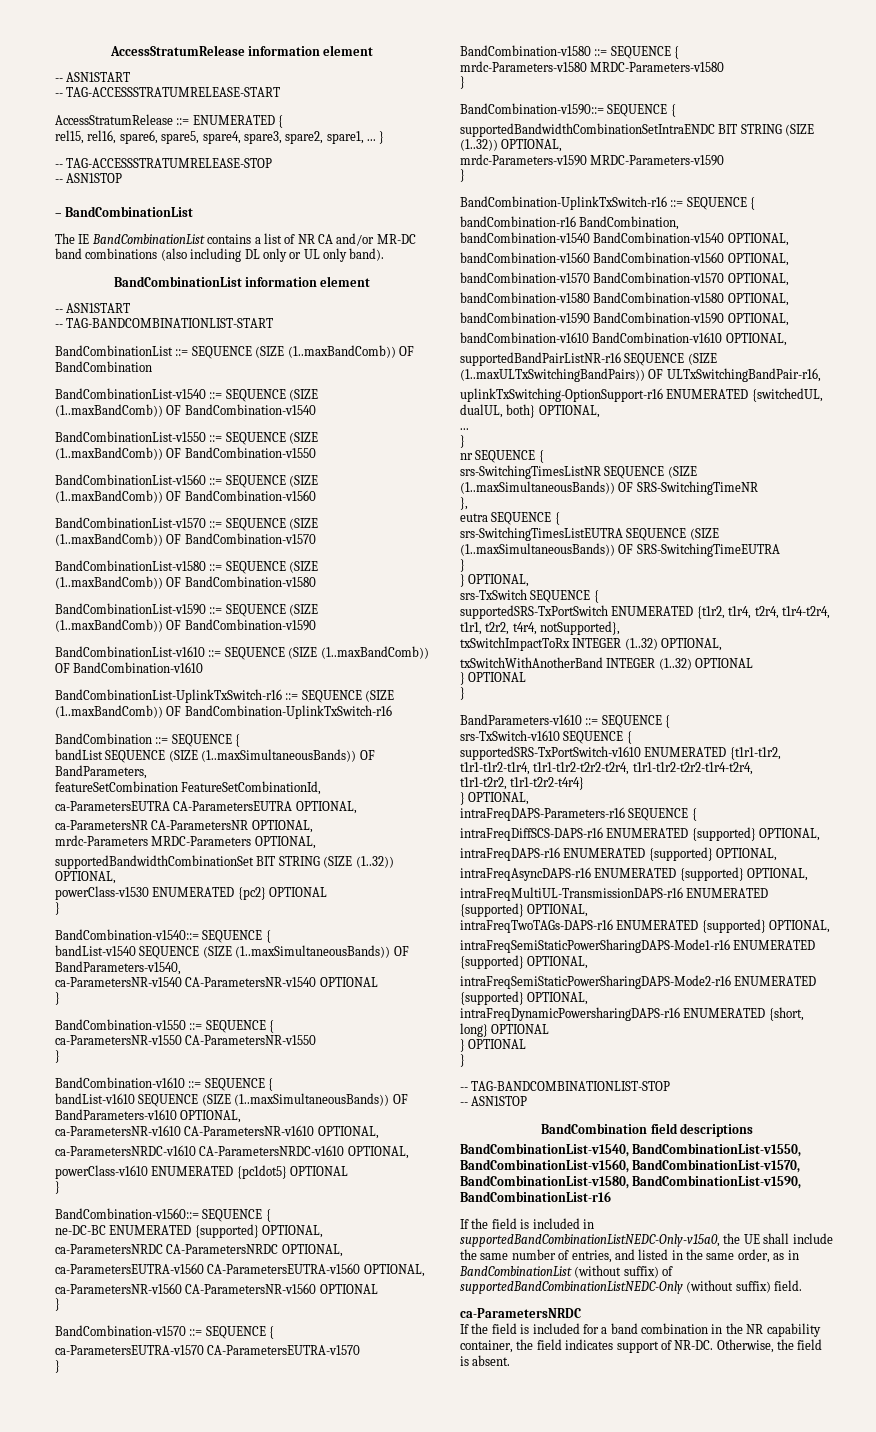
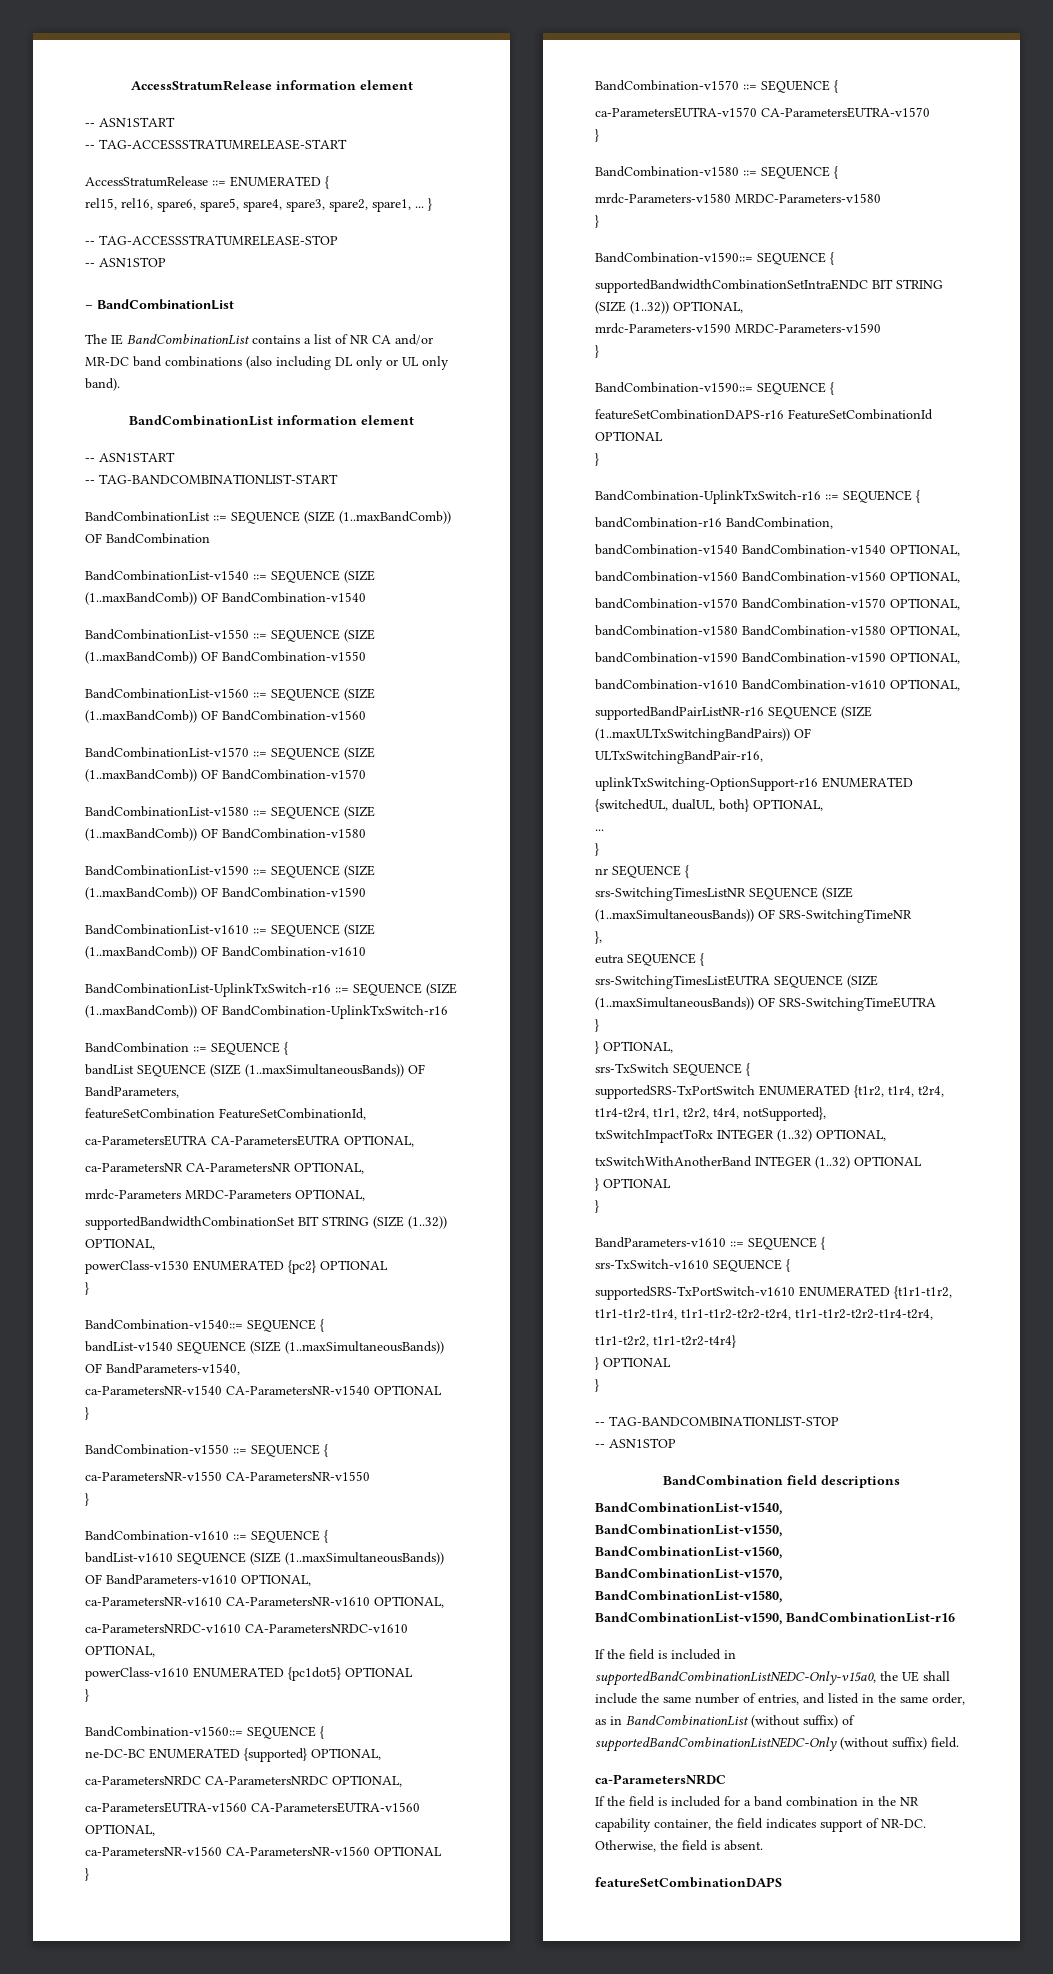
  mrdc-Parameters-v1590 MRDC-Parameters-v1590
+ }
+ BandCombination-v1590::= SEQUENCE {
+ featureSetCombinationDAPS-r16 FeatureSetCombinationId OPTIONAL
  t1r1-t2r2, t1r1-t2r2-t4r4}
- } OPTIONAL,
- intraFreqDAPS-Parameters-r16 SEQUENCE {
- intraFreqDiffSCS-DAPS-r16 ENUMERATED {supported} OPTIONAL,
- intraFreqDAPS-r16 ENUMERATED {supported} OPTIONAL,
- intraFreqAsyncDAPS-r16 ENUMERATED {supported} OPTIONAL,
- intraFreqMultiUL-TransmissionDAPS-r16 ENUMERATED {supported} OPTIONAL,
- intraFreqTwoTAGs-DAPS-r16 ENUMERATED {supported} OPTIONAL,
- intraFreqSemiStaticPowerSharingDAPS-Mode1-r16 ENUMERATED {supported} OPTIONAL,
- intraFreqSemiStaticPowerSharingDAPS-Mode2-r16 ENUMERATED {supported} OPTIONAL,
- intraFreqDynamicPowersharingDAPS-r16 ENUMERATED {short, long} OPTIONAL
+ featureSetCombinationDAPS

